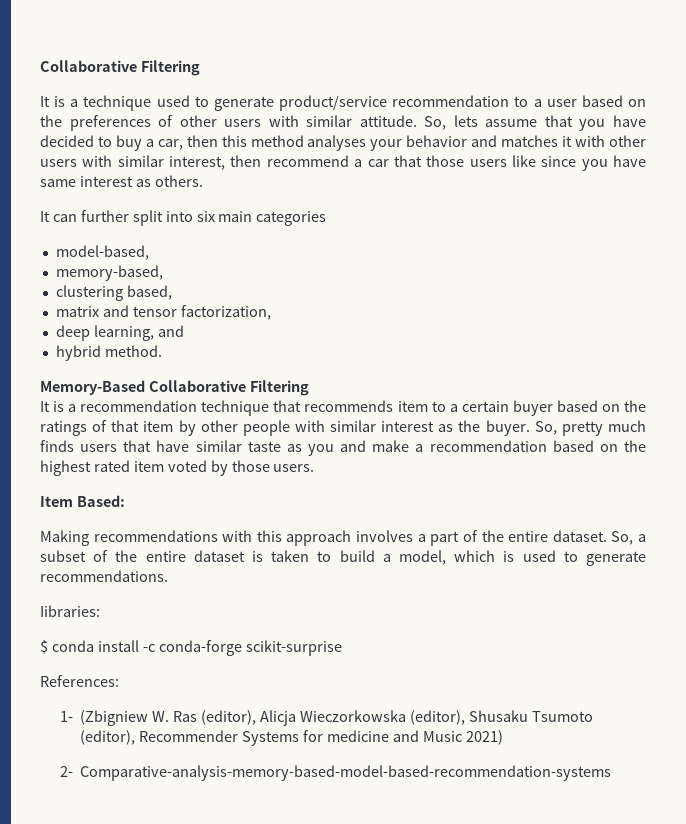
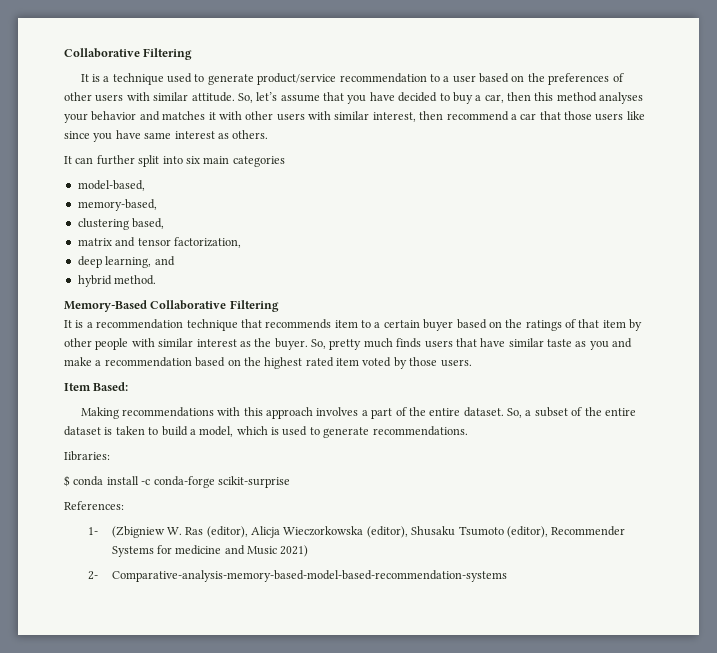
- So, lets assume that you have decided to buy a car, then this method analyses your behavior and matches it with other users with similar interest, then recommend a car that those users like since you have same interest as others.
+ So, let’s assume that you have decided to buy a car, then this method analyses your behavior and matches it with other users with similar interest, then recommend a car that those users like since you have same interest as others.

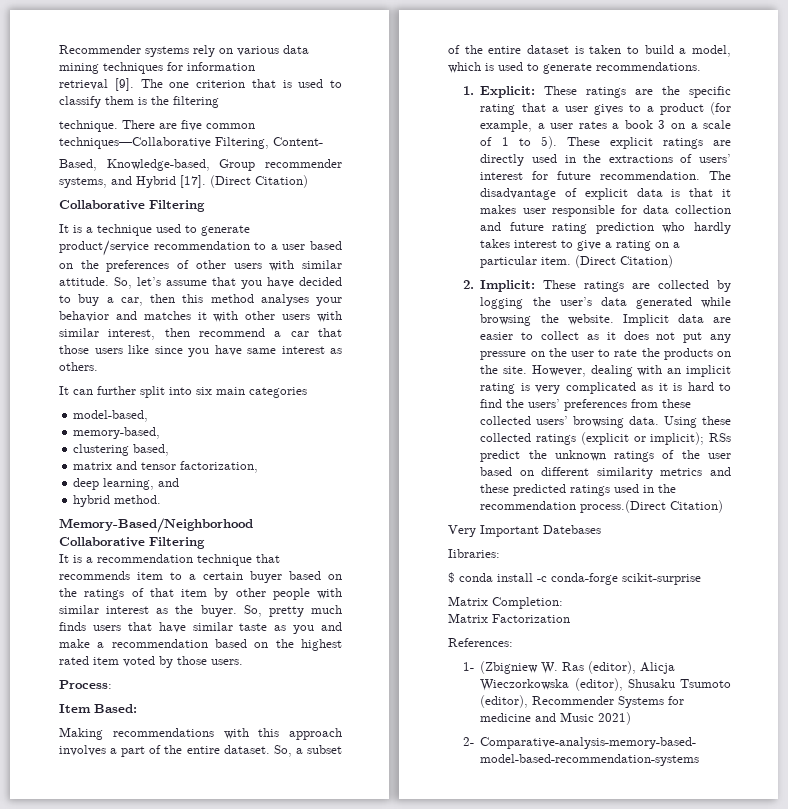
+ Recommender systems rely on various data mining techniques for information
+ retrieval [9]. The one criterion that is used to classify them is the filtering
+ technique. There are five common techniques—Collaborative Filtering, Content-
+ Based, Knowledge-based, Group recommender systems, and Hybrid [17]. (Direct Citation)
- Memory-Based Collaborative Filtering
+ Memory-Based/Neighborhood Collaborative Filtering
+ Process:
+ 1. Explicit: These ratings are the specific rating that a user gives to a product (for example, a user rates a book 3 on a scale of 1 to 5). These explicit ratings are directly used in the extractions of users’ interest for future recommendation. The disadvantage of explicit data is that it makes user responsible for data collection and future rating prediction who hardly takes interest to give a rating on a particular item. (Direct Citation)
+ 2. Implicit: These ratings are collected by logging the user’s data generated while browsing the website. Implicit data are easier to collect as it does not put any pressure on the user to rate the products on the site. However, dealing with an implicit rating is very complicated as it is hard to find the users’ preferences from these collected users’ browsing data. Using these collected ratings (explicit or implicit); RSs predict the unknown ratings of the user based on different similarity metrics and these predicted ratings used in the recommendation process.(Direct Citation)
+ Very Important Datebases
+ Matrix Completion:
+ Matrix Factorization

